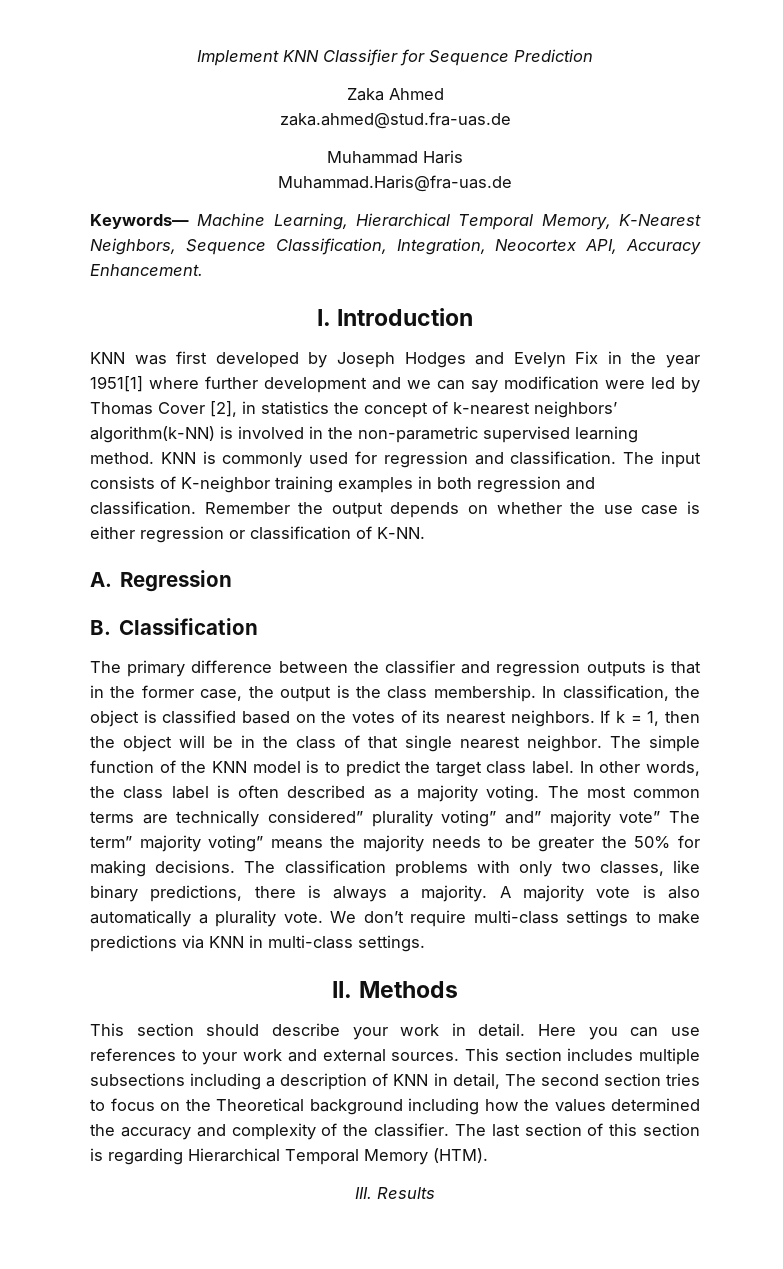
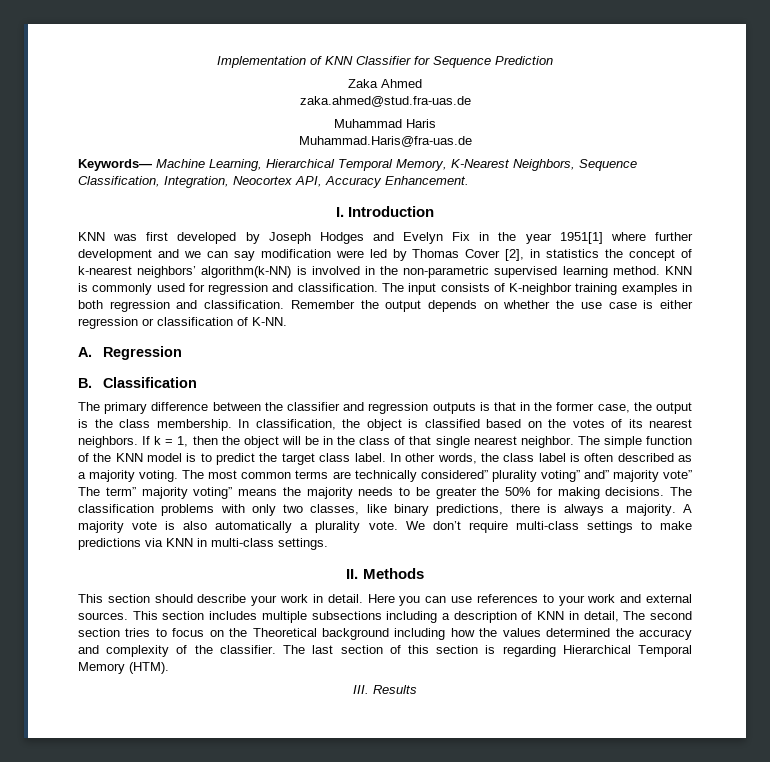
- Implement KNN Classifier for Sequence Prediction
+ Implementation of KNN Classifier for Sequence Prediction

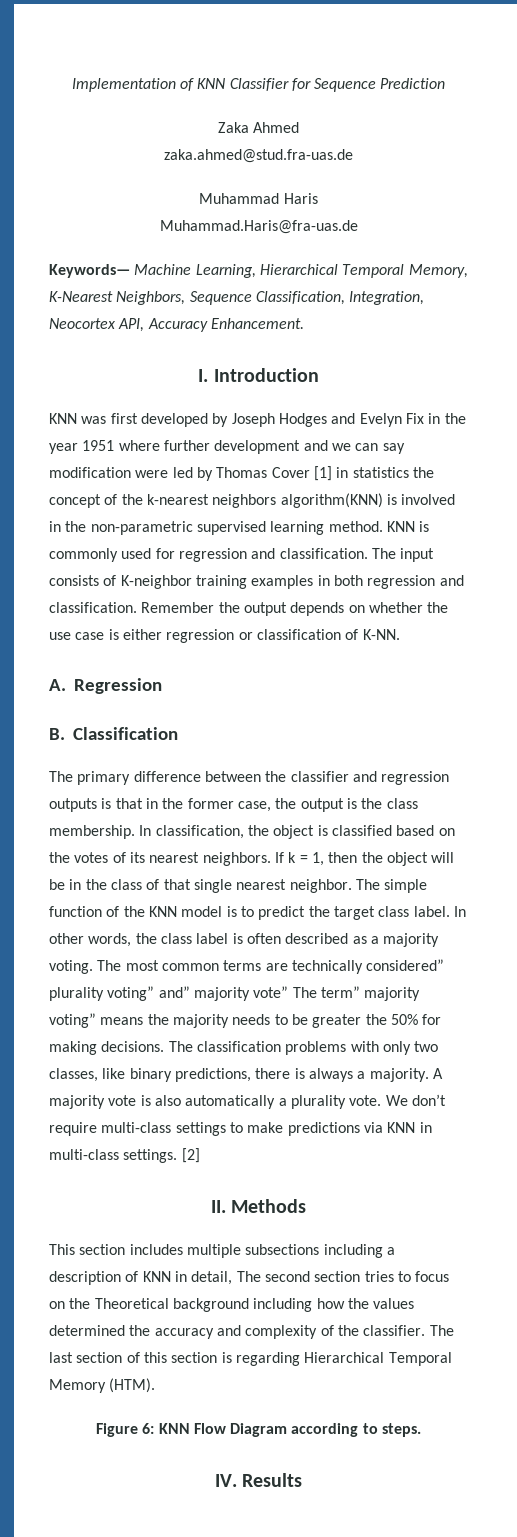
- KNN was first developed by Joseph Hodges and Evelyn Fix in the year 1951[1] where further development and we can say modification were led by Thomas Cover [2], in statistics the concept of k-nearest neighbors’ algorithm(k-NN) is involved in the non-parametric supervised learning method.
+ KNN was first developed by Joseph Hodges and Evelyn Fix in the year 1951 where further development and we can say modification were led by Thomas Cover [1] in statistics the concept of the k-nearest neighbors algorithm(KNN) is involved in the non-parametric supervised learning method.
+ [2]
- This section should describe your work in detail. Here you can use references to your work and external sources. This section includes multiple subsections including a description of KNN in detail, The second section tries to focus on the Theoretical background including how the values determined the accuracy and complexity of the classifier.
+ This section includes multiple subsections including a description of KNN in detail, The second section tries to focus on the Theoretical background including how the values determined the accuracy and complexity of the classifier.
- III. Results
+ Figure 6: KNN Flow Diagram according to steps.
+ IV. Results

